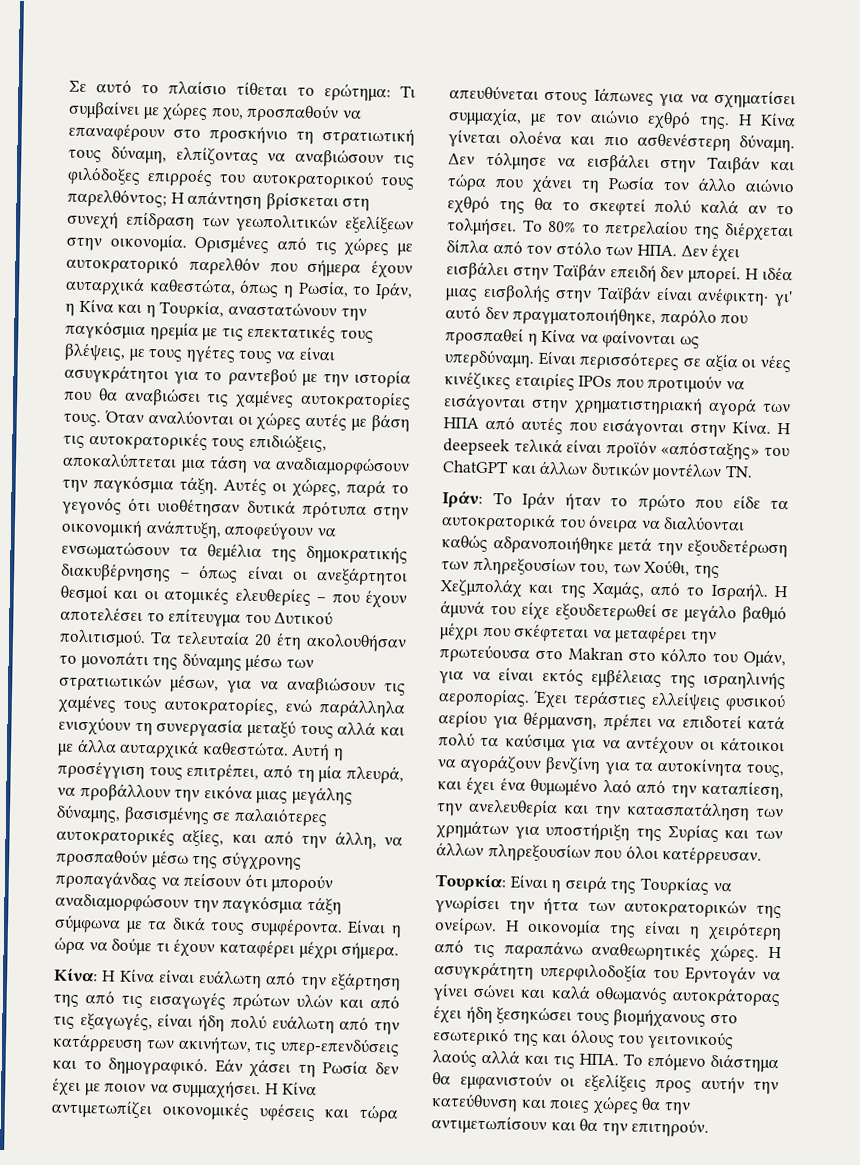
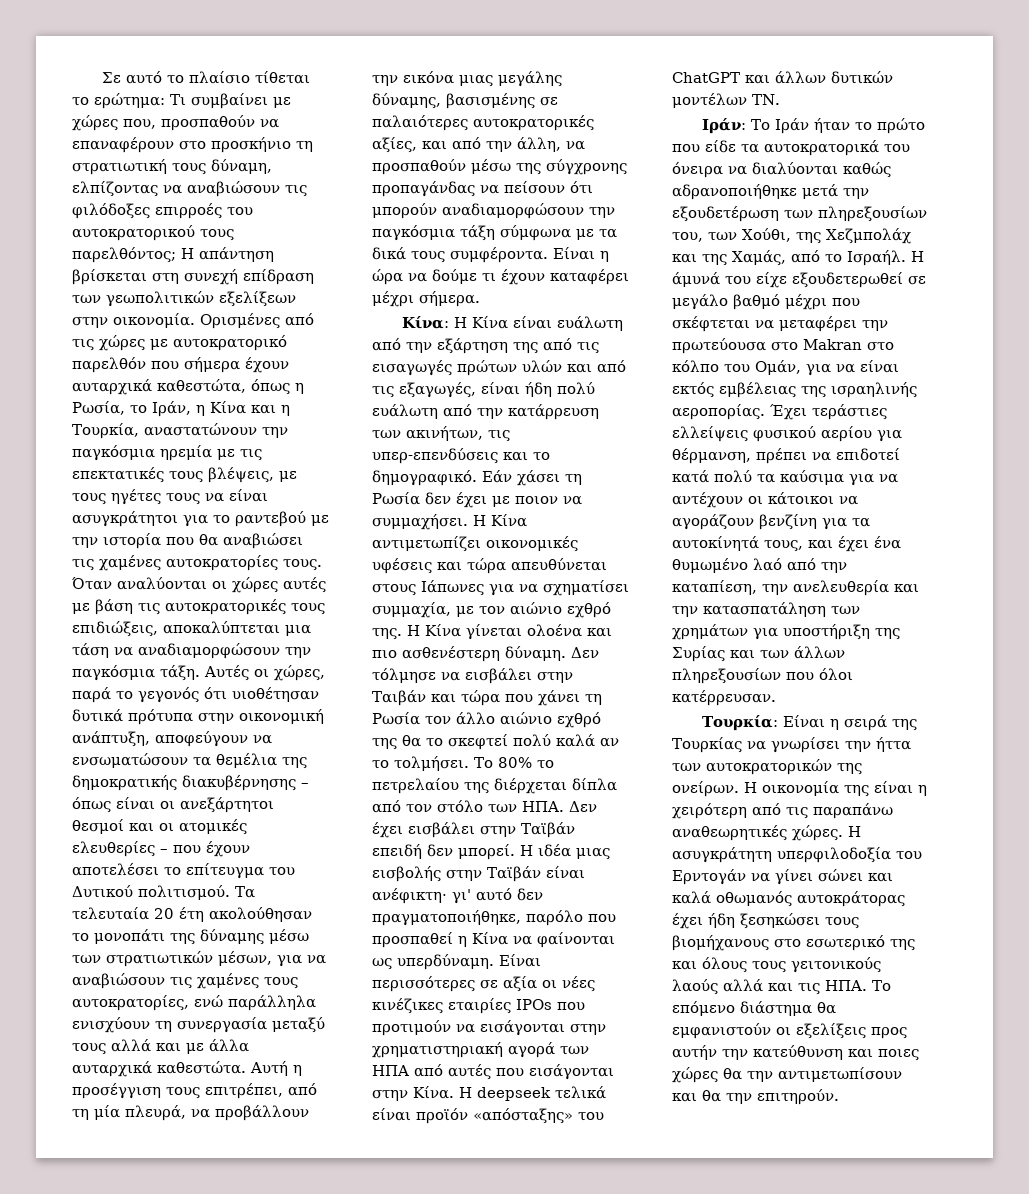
- Τα τελευταία 20 έτη ακολουθήσαν το μονοπάτι της δύναμης μέσω των στρατιωτικών μέσων, για να αναβιώσουν τις χαμένες τους αυτοκρατορίες, ενώ παράλληλα ενισχύουν τη συνεργασία μεταξύ τους αλλά και με άλλα αυταρχικά καθεστώτα.
+ Τα τελευταία 20 έτη ακολούθησαν το μονοπάτι της δύναμης μέσω των στρατιωτικών μέσων, για να αναβιώσουν τις χαμένες τους αυτοκρατορίες, ενώ παράλληλα ενισχύουν τη συνεργασία μεταξύ τους αλλά και με άλλα αυταρχικά καθεστώτα.
- Έχει τεράστιες ελλείψεις φυσικού αερίου για θέρμανση, πρέπει να επιδοτεί κατά πολύ τα καύσιμα για να αντέχουν οι κάτοικοι να αγοράζουν βενζίνη για τα αυτοκίνητα τους, και έχει ένα θυμωμένο λαό από την καταπίεση, την ανελευθερία και την κατασπατάληση των χρημάτων για υποστήριξη της Συρίας και των άλλων πληρεξουσίων που όλοι κατέρρευσαν.
+ Έχει τεράστιες ελλείψεις φυσικού αερίου για θέρμανση, πρέπει να επιδοτεί κατά πολύ τα καύσιμα για να αντέχουν οι κάτοικοι να αγοράζουν βενζίνη για τα αυτοκίνητά τους, και έχει ένα θυμωμένο λαό από την καταπίεση, την ανελευθερία και την κατασπατάληση των χρημάτων για υποστήριξη της Συρίας και των άλλων πληρεξουσίων που όλοι κατέρρευσαν.
- Η ασυγκράτητη υπερφιλοδοξία του Ερντογάν να γίνει σώνει και καλά οθωμανός αυτοκράτορας έχει ήδη ξεσηκώσει τους βιομήχανους στο εσωτερικό της και όλους του γειτονικούς λαούς αλλά και τις ΗΠΑ. Το επόμενο διάστημα θα εμφανιστούν οι εξελίξεις προς αυτήν την κατεύθυνση και ποιες χώρες θα την αντιμετωπίσουν και θα την επιτηρούν.
+ Η ασυγκράτητη υπερφιλοδοξία του Ερντογάν να γίνει σώνει και καλά οθωμανός αυτοκράτορας έχει ήδη ξεσηκώσει τους βιομήχανους στο εσωτερικό της και όλους τους γειτονικούς λαούς αλλά και τις ΗΠΑ. Το επόμενο διάστημα θα εμφανιστούν οι εξελίξεις προς αυτήν την κατεύθυνση και ποιες χώρες θα την αντιμετωπίσουν και θα την επιτηρούν.

